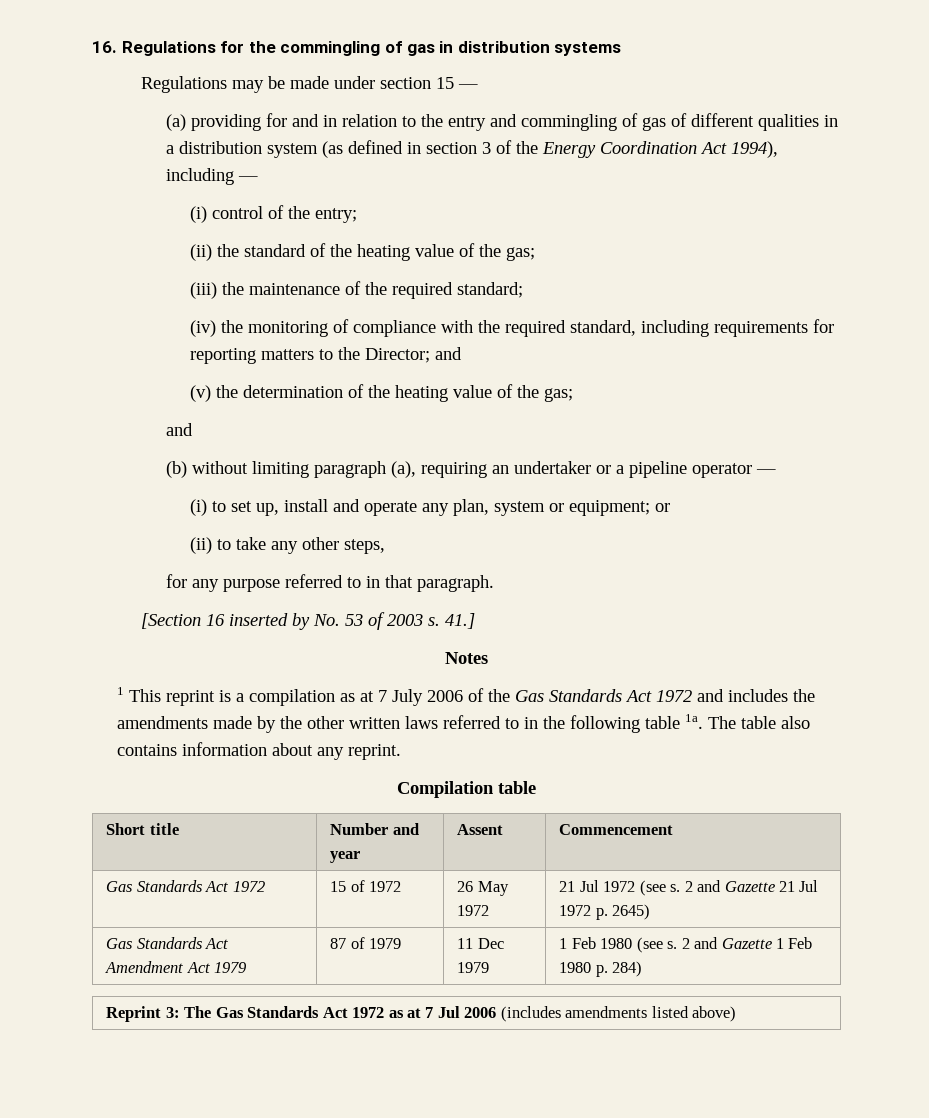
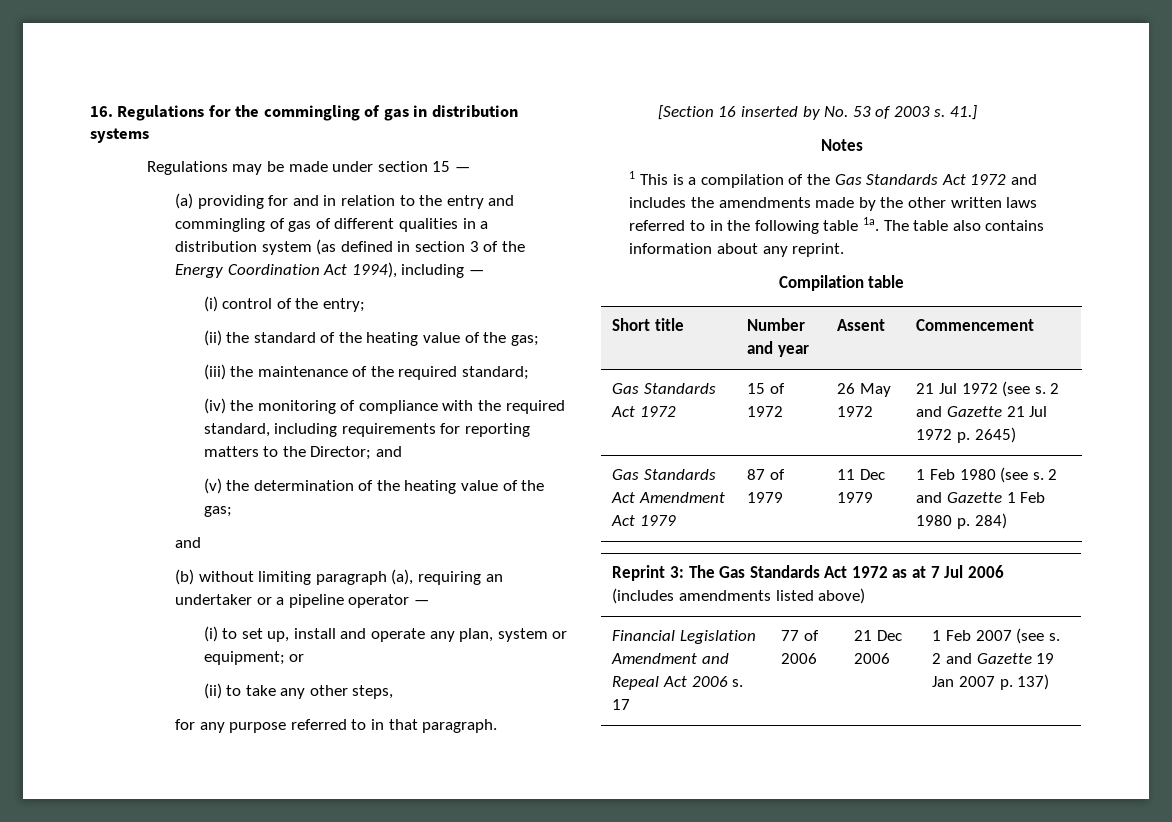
- 1 This reprint is a compilation as at 7 July 2006 of the Gas Standards Act 1972 and includes the amendments made by the other written laws referred to in the following table 1a.
+ 1 This is a compilation of the Gas Standards Act 1972 and includes the amendments made by the other written laws referred to in the following table 1a.
+ Financial Legislation Amendment and Repeal Act 2006 s. 17 | 77 of 2006 | 21 Dec 2006 | 1 Feb 2007 (see s. 2 and Gazette 19 Jan 2007 p. 137)

